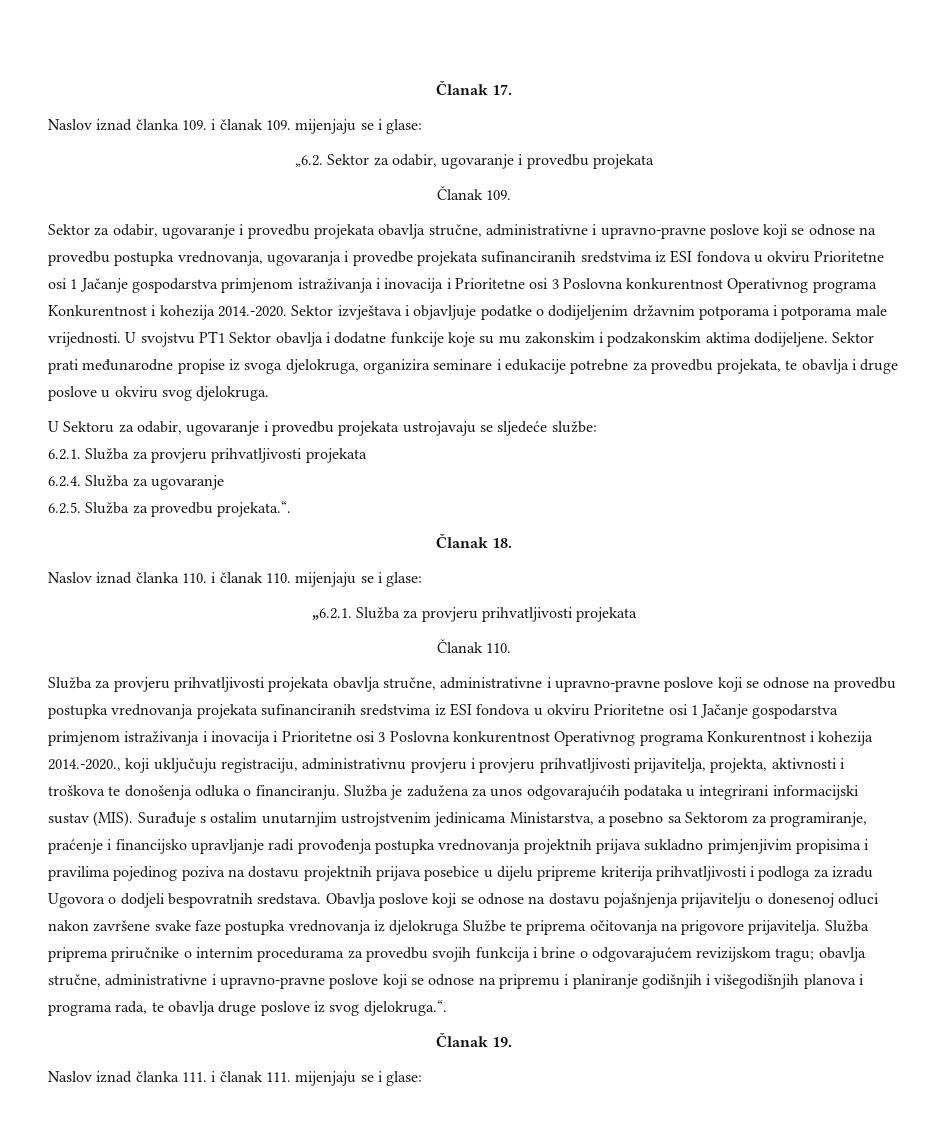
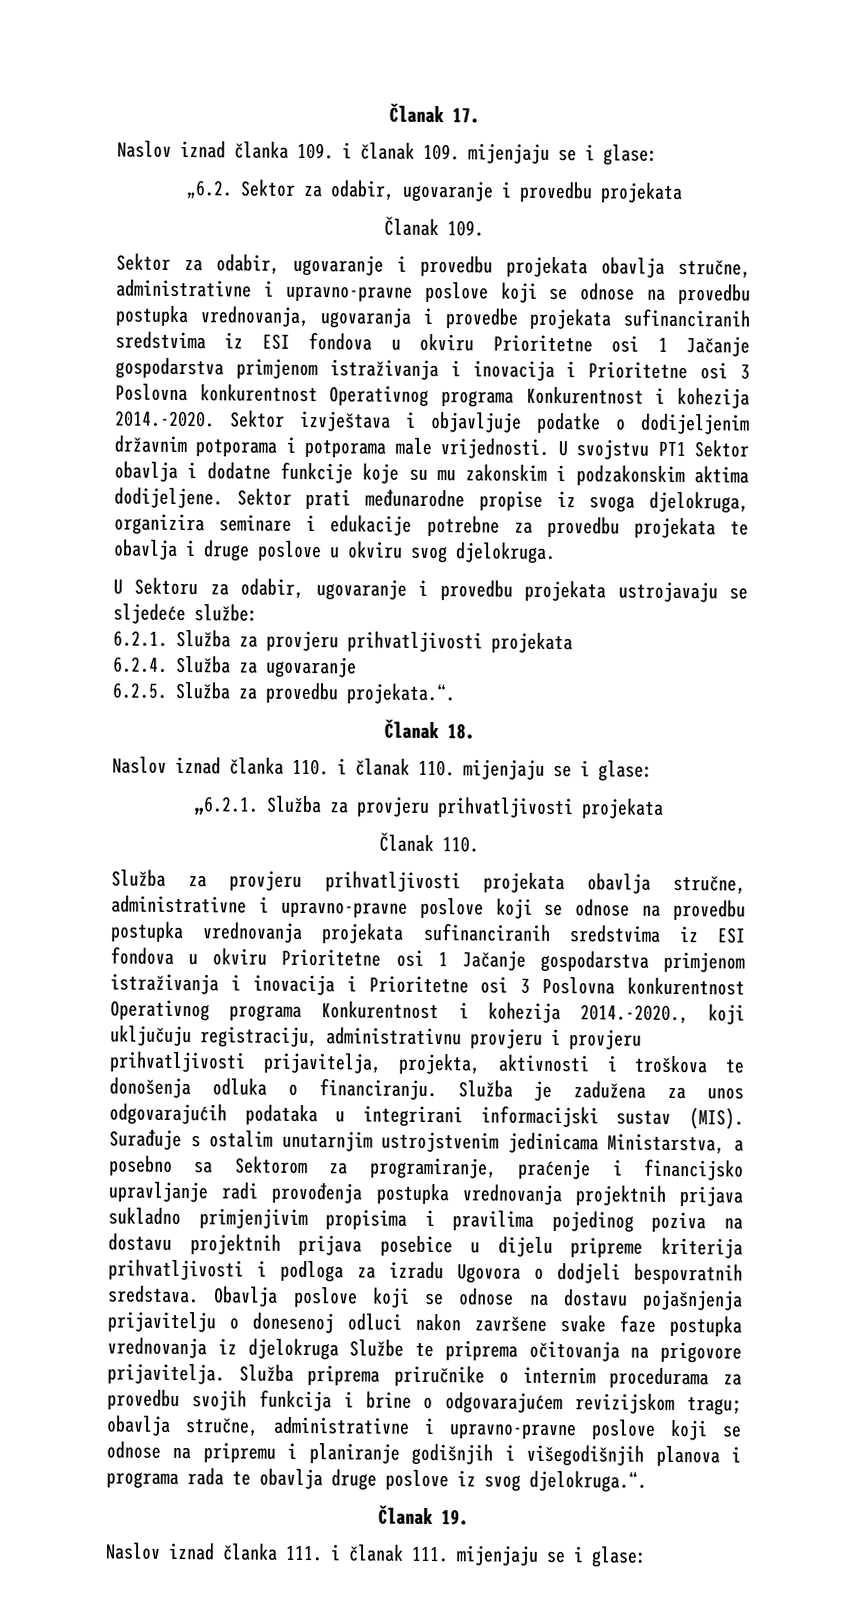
- Sektor prati međunarodne propise iz svoga djelokruga, organizira seminare i edukacije potrebne za provedbu projekata, te obavlja i druge poslove u okviru svog djelokruga.
+ Sektor prati međunarodne propise iz svoga djelokruga, organizira seminare i edukacije potrebne za provedbu projekata te obavlja i druge poslove u okviru svog djelokruga.
- Služba priprema priručnike o internim procedurama za provedbu svojih funkcija i brine o odgovarajućem revizijskom tragu; obavlja stručne, administrativne i upravno-pravne poslove koji se odnose na pripremu i planiranje godišnjih i višegodišnjih planova i programa rada, te obavlja druge poslove iz svog djelokruga.“.
+ Služba priprema priručnike o internim procedurama za provedbu svojih funkcija i brine o odgovarajućem revizijskom tragu; obavlja stručne, administrativne i upravno-pravne poslove koji se odnose na pripremu i planiranje godišnjih i višegodišnjih planova i programa rada te obavlja druge poslove iz svog djelokruga.“.

